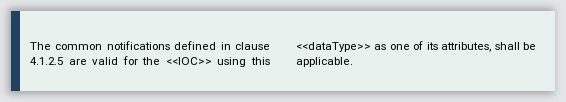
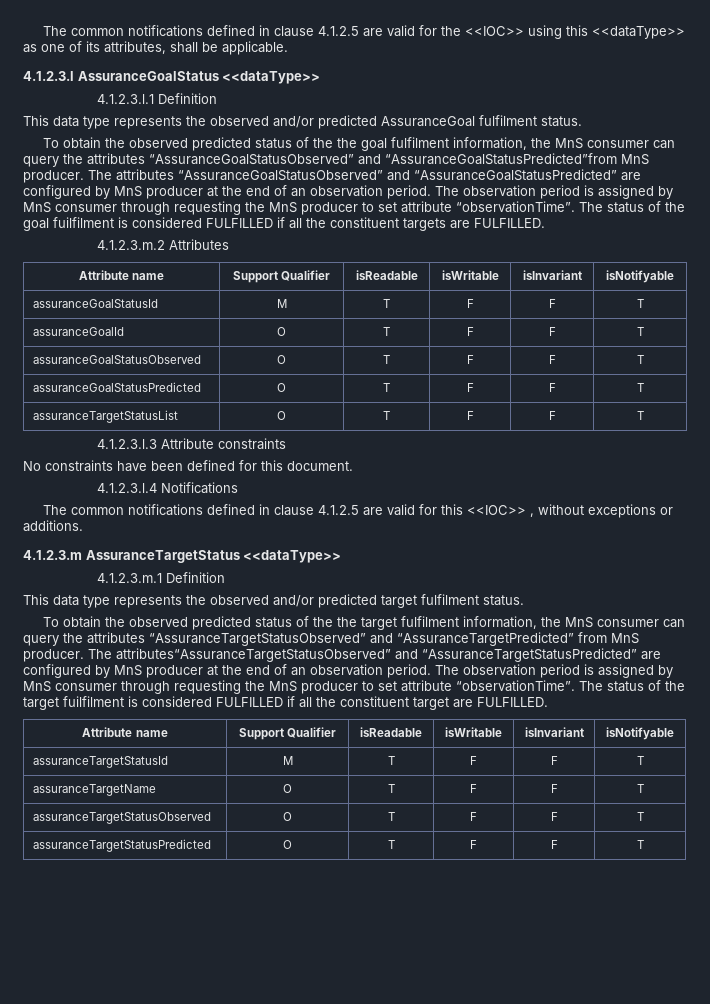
+ 4.1.2.3.l AssuranceGoalStatus <<dataType>>
+ 4.1.2.3.l.1 Definition
+ This data type represents the observed and/or predicted AssuranceGoal fulfilment status.
+ To obtain the observed predicted status of the the goal fulfilment information, the MnS consumer can query the attributes “AssuranceGoalStatusObserved” and “AssuranceGoalStatusPredicted”from MnS producer. The attributes “AssuranceGoalStatusObserved” and “AssuranceGoalStatusPredicted” are configured by MnS producer at the end of an observation period. The observation period is assigned by MnS consumer through requesting the MnS producer to set attribute “observationTime”. The status of the goal fuilfilment is considered FULFILLED if all the constituent targets are FULFILLED.
+ 4.1.2.3.m.2 Attributes
+ Attribute name | Support Qualifier | isReadable | isWritable | isInvariant | isNotifyable
+ assuranceGoalStatusId | M | T | F | F | T
+ assuranceGoalId | O | T | F | F | T
+ assuranceGoalStatusObserved | O | T | F | F | T
+ assuranceGoalStatusPredicted | O | T | F | F | T
+ assuranceTargetStatusList | O | T | F | F | T
+ 4.1.2.3.l.3 Attribute constraints
+ No constraints have been defined for this document.
+ 4.1.2.3.l.4 Notifications
+ The common notifications defined in clause 4.1.2.5 are valid for this <<IOC>> , without exceptions or additions.
+ 4.1.2.3.m AssuranceTargetStatus <<dataType>>
+ 4.1.2.3.m.1 Definition
+ This data type represents the observed and/or predicted target fulfilment status.
+ To obtain the observed predicted status of the the target fulfilment information, the MnS consumer can query the attributes “AssuranceTargetStatusObserved” and “AssuranceTargetPredicted” from MnS producer. The attributes“AssuranceTargetStatusObserved” and “AssuranceTargetStatusPredicted” are configured by MnS producer at the end of an observation period. The observation period is assigned by MnS consumer through requesting the MnS producer to set attribute “observationTime”. The status of the target fuilfilment is considered FULFILLED if all the constituent target are FULFILLED.
+ Attribute name | Support Qualifier | isReadable | isWritable | isInvariant | isNotifyable
+ assuranceTargetStatusId | M | T | F | F | T
+ assuranceTargetName | O | T | F | F | T
+ assuranceTargetStatusObserved | O | T | F | F | T
+ assuranceTargetStatusPredicted | O | T | F | F | T

